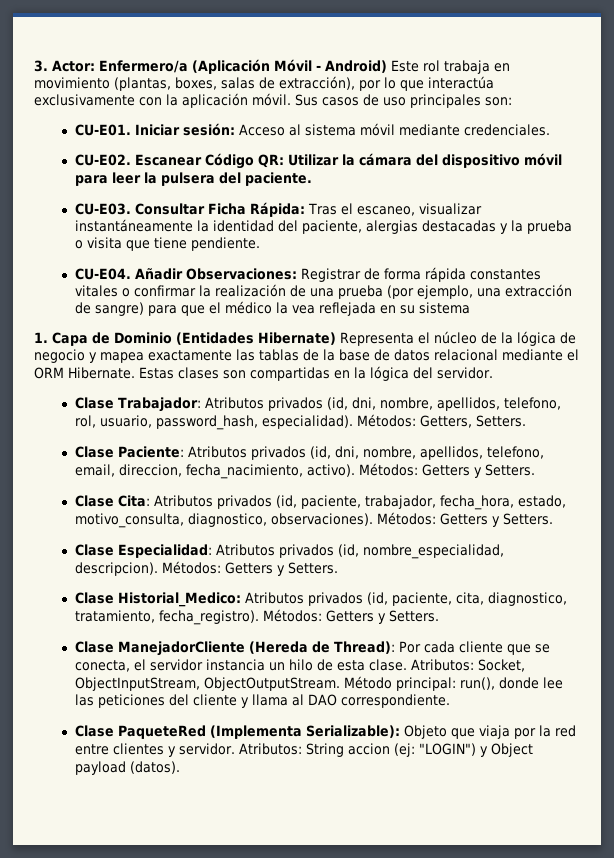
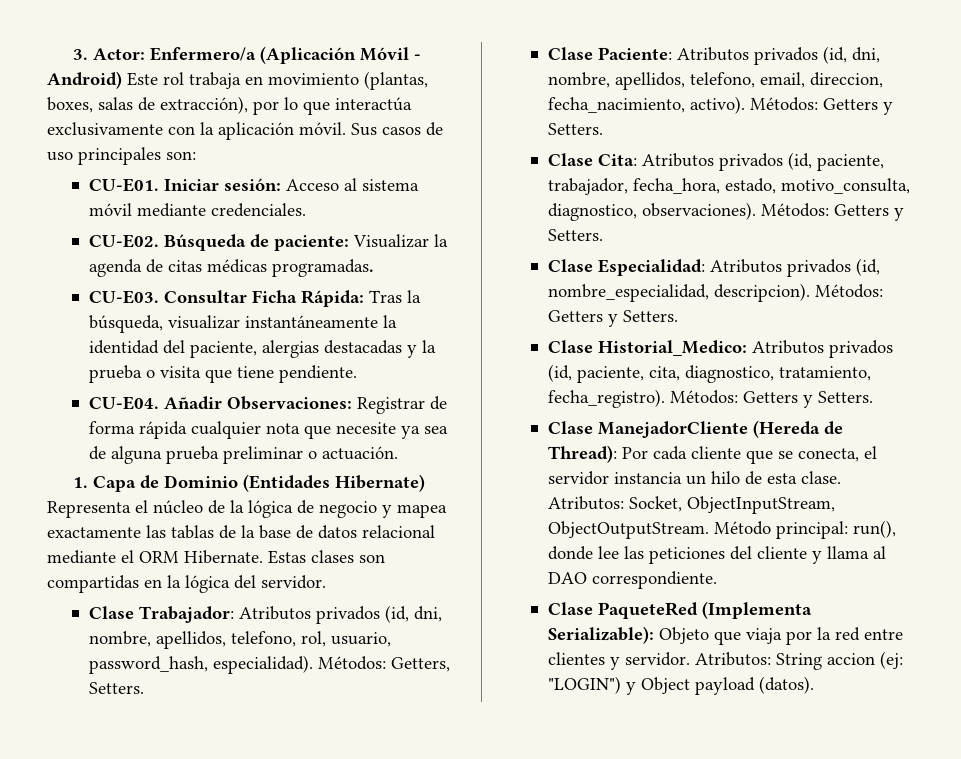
- Escanear Código QR: Utilizar la cámara del dispositivo móvil para leer la pulsera del paciente.
+ Búsqueda de paciente: Visualizar la agenda de citas médicas programadas.
- Consultar Ficha Rápida: Tras el escaneo, visualizar instantáneamente la identidad del paciente, alergias destacadas y la prueba o visita que tiene pendiente.
+ Consultar Ficha Rápida: Tras la búsqueda, visualizar instantáneamente la identidad del paciente, alergias destacadas y la prueba o visita que tiene pendiente.
- Añadir Observaciones: Registrar de forma rápida constantes vitales o confirmar la realización de una prueba (por ejemplo, una extracción de sangre) para que el médico la vea reflejada en su sistema
+ Añadir Observaciones: Registrar de forma rápida cualquier nota que necesite ya sea de alguna prueba preliminar o actuación.

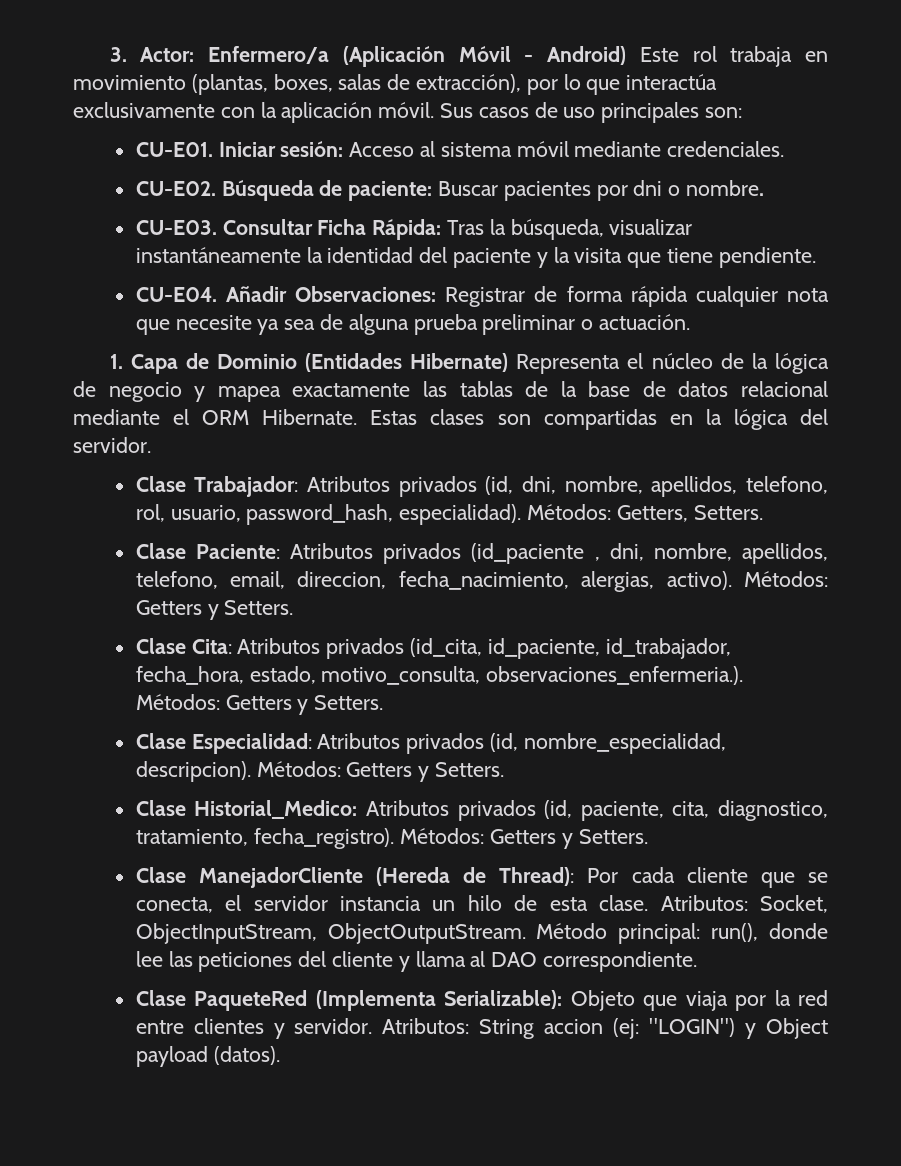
- Búsqueda de paciente: Visualizar la agenda de citas médicas programadas.
+ Búsqueda de paciente: Buscar pacientes por dni o nombre.
- Consultar Ficha Rápida: Tras la búsqueda, visualizar instantáneamente la identidad del paciente, alergias destacadas y la prueba o visita que tiene pendiente.
+ Consultar Ficha Rápida: Tras la búsqueda, visualizar instantáneamente la identidad del paciente y la visita que tiene pendiente.
- Clase Paciente: Atributos privados (id, dni, nombre, apellidos, telefono, email, direccion, fecha_nacimiento, activo).
+ Clase Paciente: Atributos privados (id_paciente , dni, nombre, apellidos, telefono, email, direccion, fecha_nacimiento, alergias, activo).
- Clase Cita: Atributos privados (id, paciente, trabajador, fecha_hora, estado, motivo_consulta, diagnostico, observaciones). Métodos: Getters y Setters.
+ Clase Cita: Atributos privados (id_cita, id_paciente, id_trabajador, fecha_hora, estado, motivo_consulta, observaciones_enfermeria.). Métodos: Getters y Setters.

